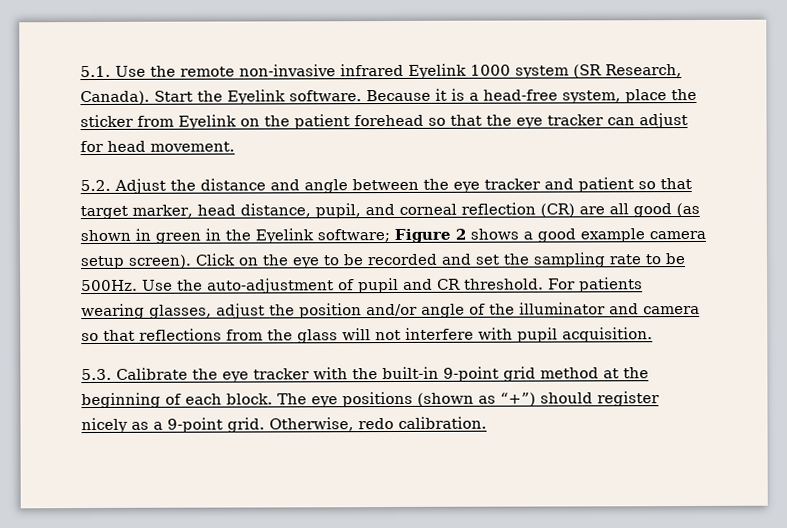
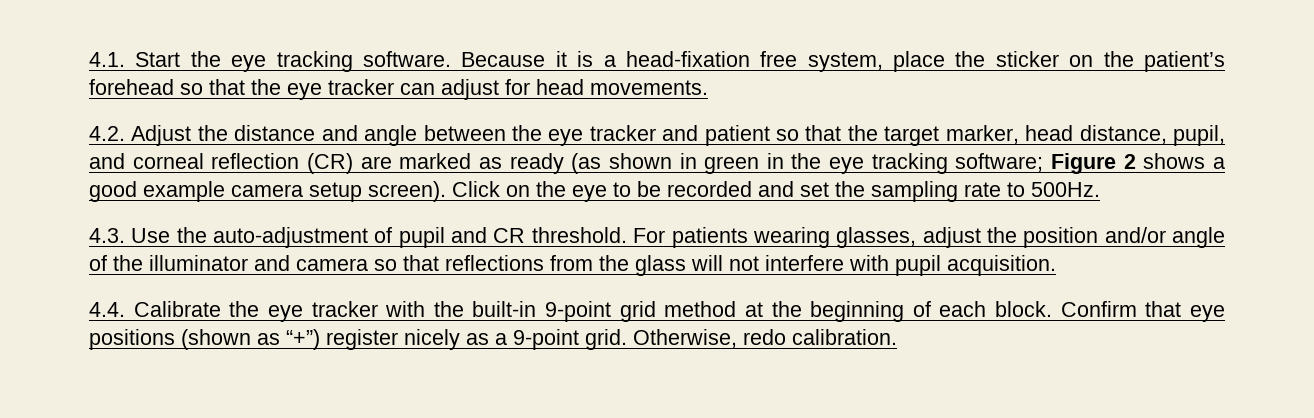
- 5.1. Use the remote non-invasive infrared Eyelink 1000 system (SR Research, Canada). Start the Eyelink software.
+ 4.1. Start the eye tracking software.
- Because it is a head-free system, place the sticker from Eyelink on the patient forehead so that the eye tracker can adjust for head movement.
- 5.2. Adjust the distance and angle between the eye tracker and patient so that target marker, head distance, pupil, and corneal reflection (CR) are all good (as shown in green in the Eyelink software; Figure 2 shows a good example camera setup screen).
+ Because it is a head-fixation free system, place the sticker on the patient’s forehead so that the eye tracker can adjust for head movements.
+ 4.2. Adjust the distance and angle between the eye tracker and patient so that the target marker, head distance, pupil, and corneal reflection (CR) are marked as ready (as shown in green in the eye tracking software; Figure 2 shows a good example camera setup screen).
- Click on the eye to be recorded and set the sampling rate to be 500Hz. Use the auto-adjustment of pupil and CR threshold.
+ Click on the eye to be recorded and set the sampling rate to 500Hz.
+ 4.3. Use the auto-adjustment of pupil and CR threshold.
- 5.3. Calibrate the eye tracker with the built-in 9-point grid method at the beginning of each block.
+ 4.4. Calibrate the eye tracker with the built-in 9-point grid method at the beginning of each block.
- The eye positions (shown as “+”) should register nicely as a 9-point grid.
+ Confirm that eye positions (shown as “+”) register nicely as a 9-point grid.

